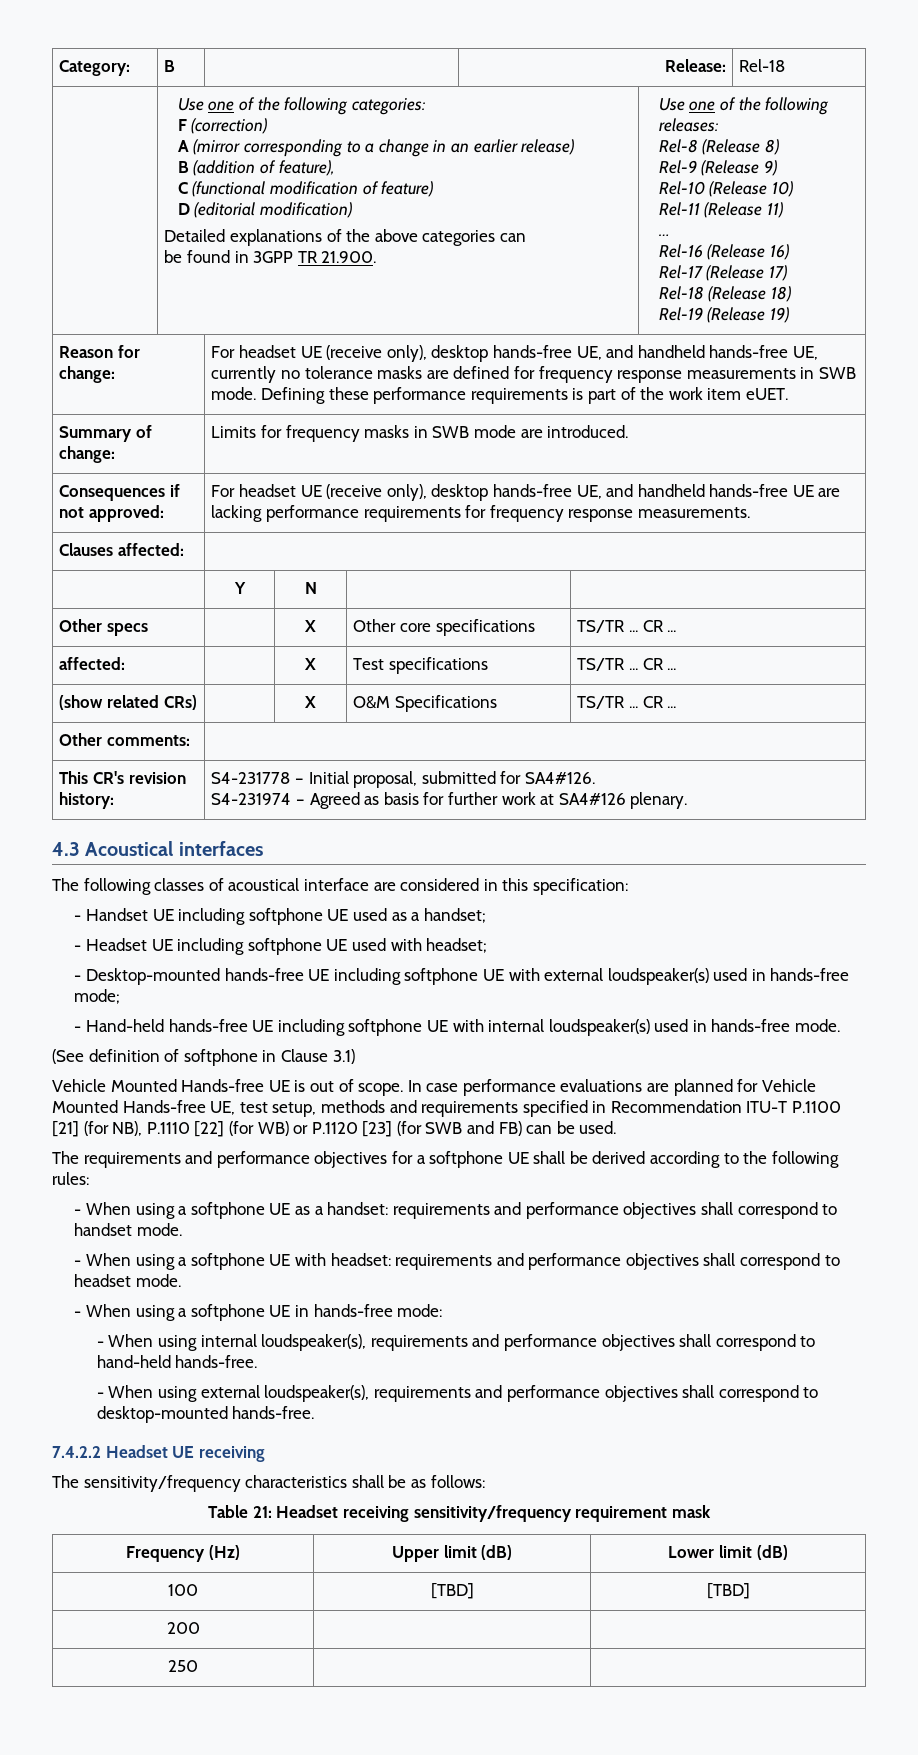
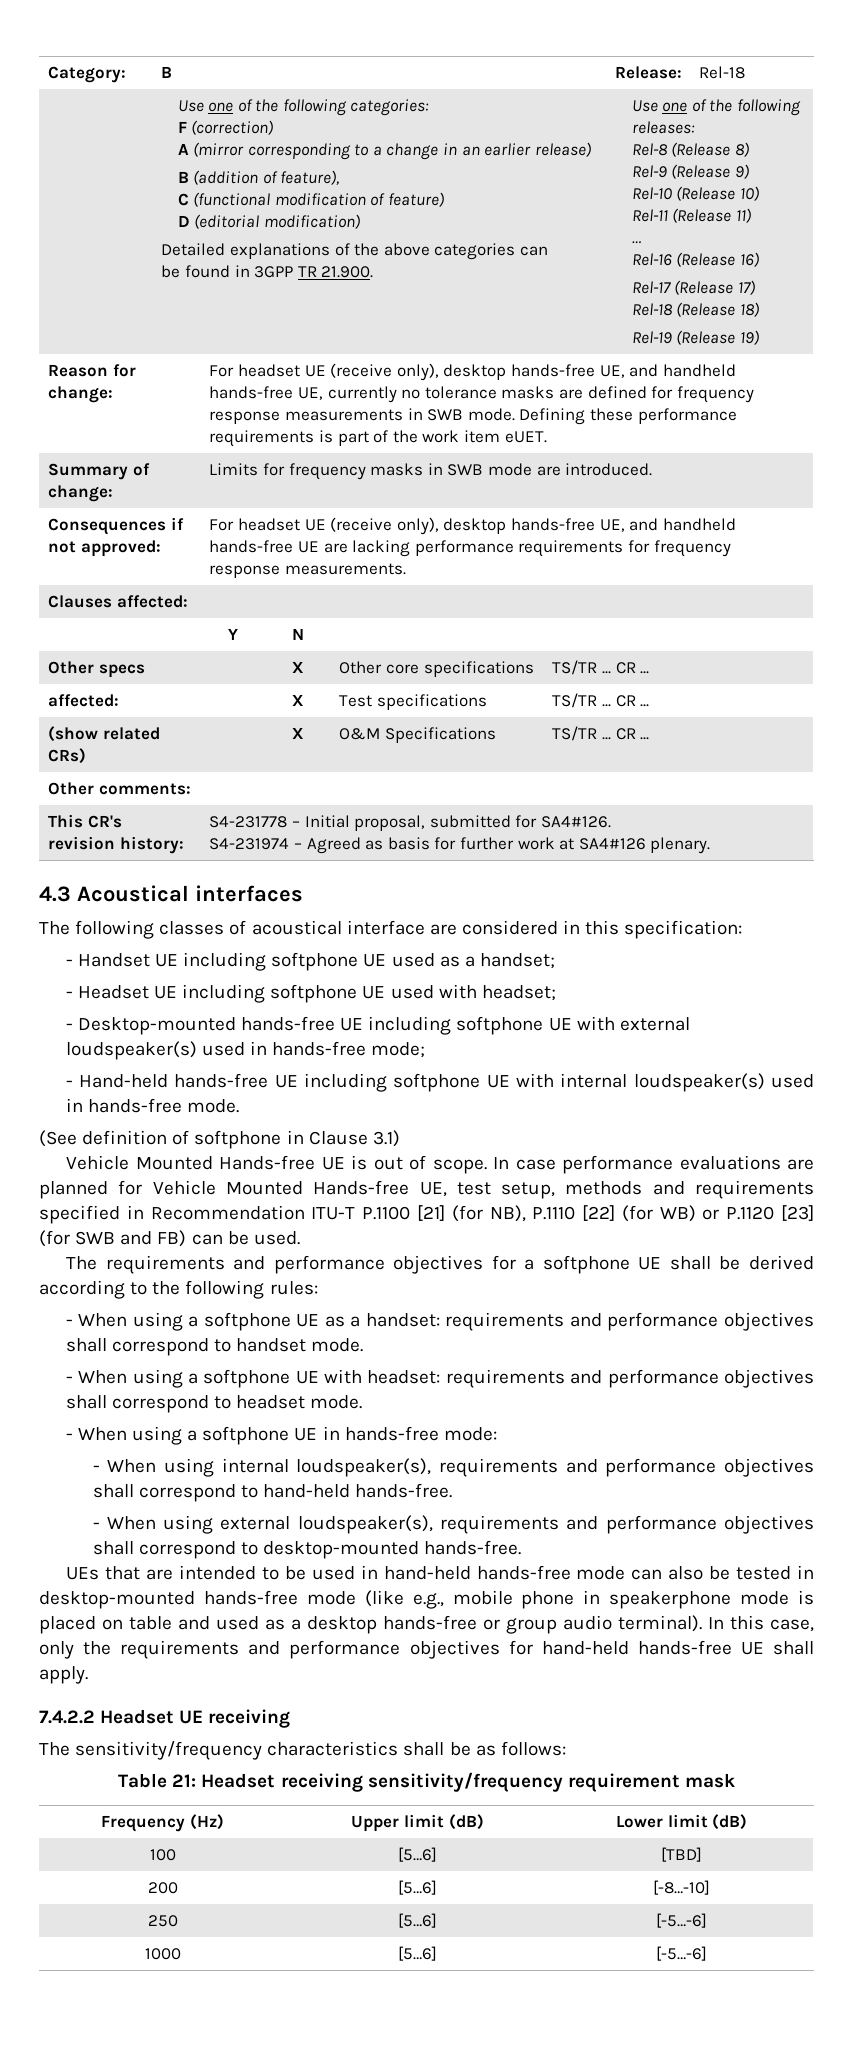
+ UEs that are intended to be used in hand-held hands-free mode can also be tested in desktop-mounted hands-free mode (like e.g., mobile phone in speakerphone mode is placed on table and used as a desktop hands-free or group audio terminal). In this case, only the requirements and performance objectives for hand-held hands-free UE shall apply.
- 100 | [TBD] | [TBD]
+ 100 | [5…6] | [TBD]
- 200 | |
+ 200 | [5…6] | [-8…-10]
- 250 | |
+ 250 | [5…6] | [-5…-6]
+ 1000 | [5…6] | [-5…-6]

